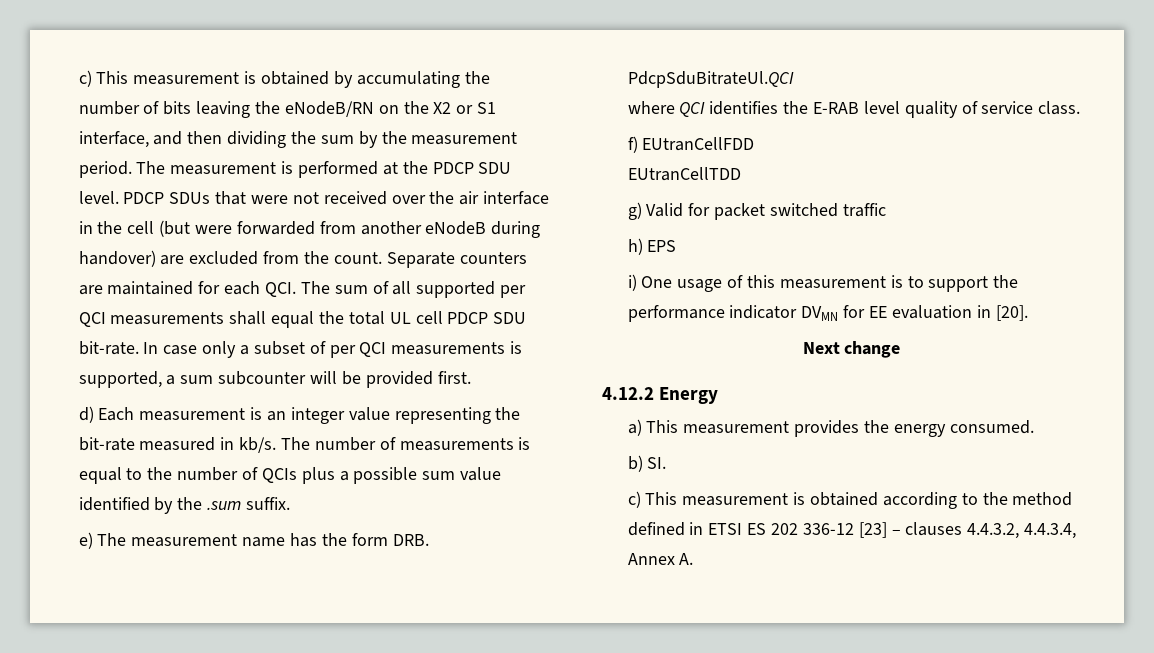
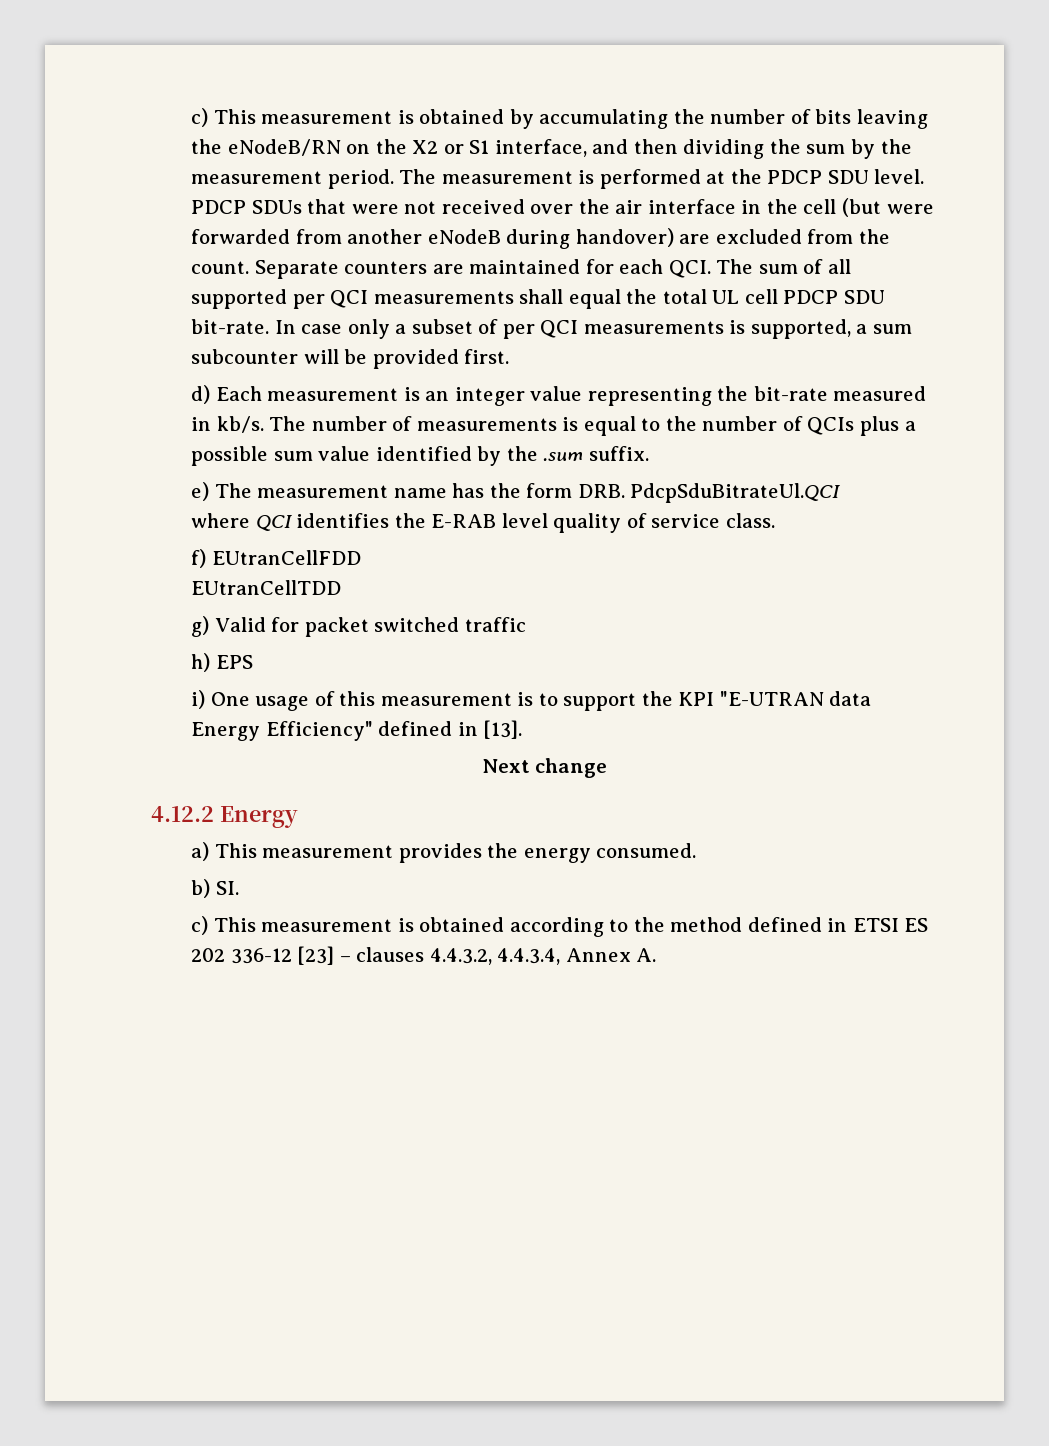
- i) One usage of this measurement is to support the performance indicator DVMN for EE evaluation in [20].
+ i) One usage of this measurement is to support the KPI "E-UTRAN data Energy Efficiency" defined in [13].

